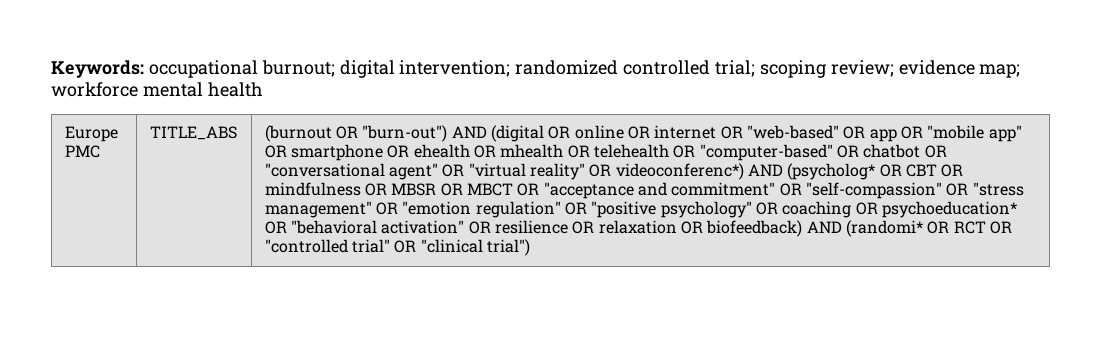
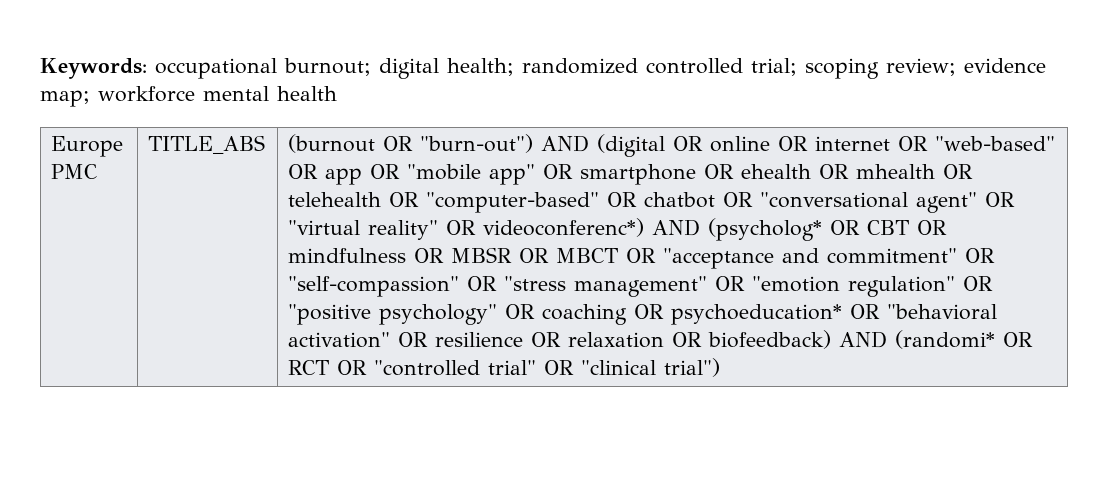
- Keywords: occupational burnout; digital intervention; randomized controlled trial; scoping review; evidence map; workforce mental health
+ Keywords: occupational burnout; digital health; randomized controlled trial; scoping review; evidence map; workforce mental health

